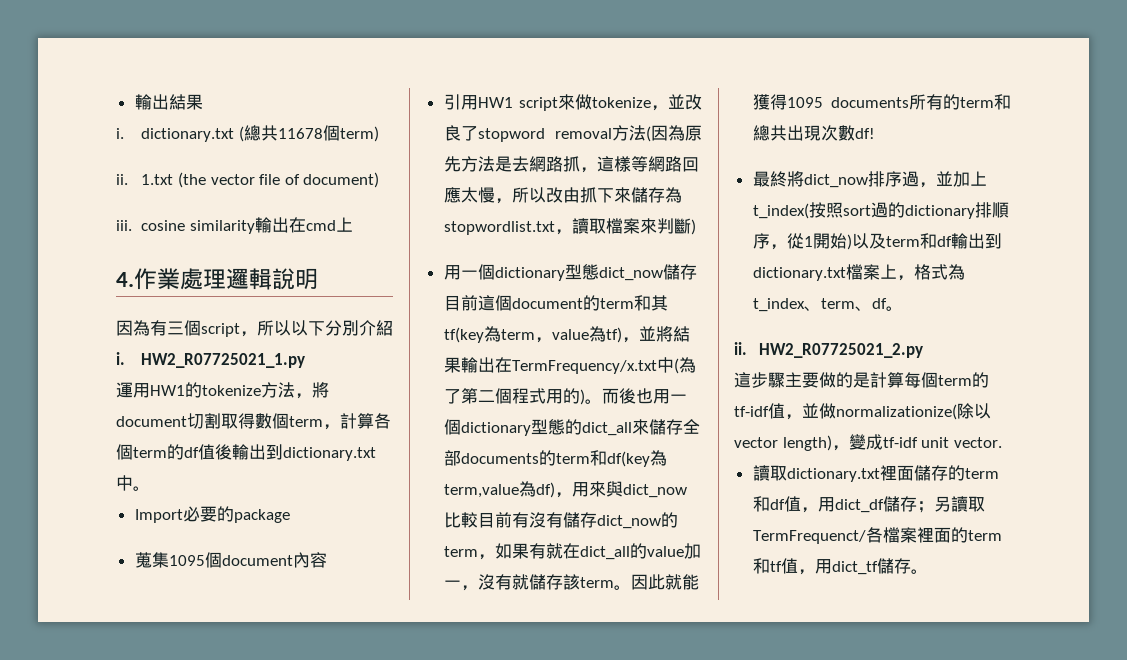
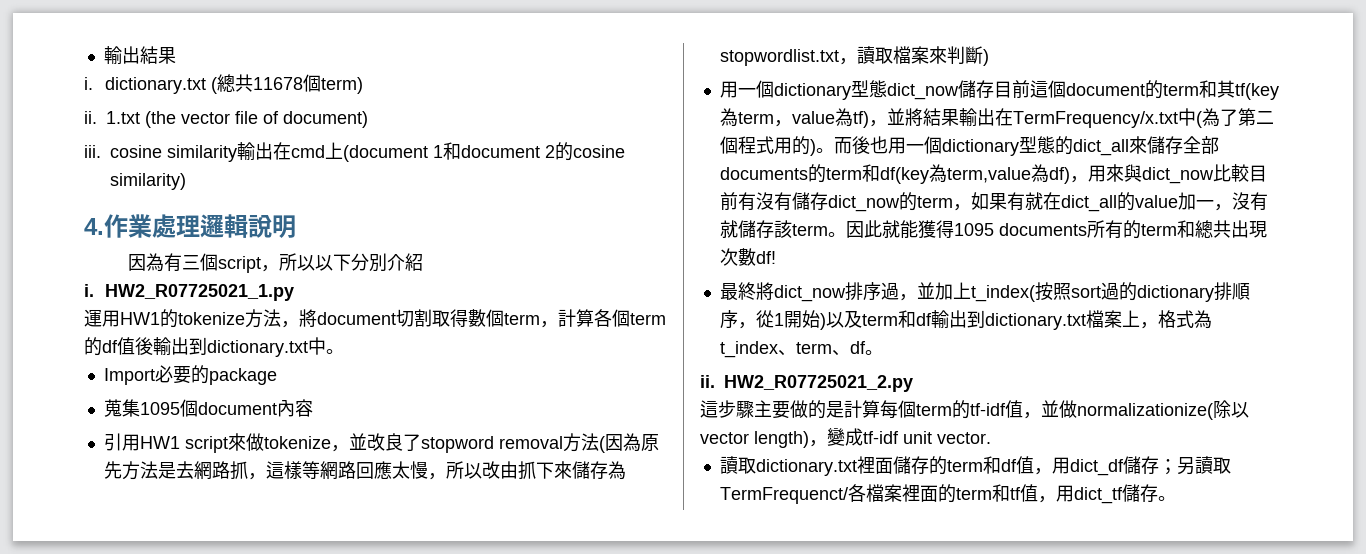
- iii. cosine similarity輸出在cmd上
+ iii. cosine similarity輸出在cmd上(document 1和document 2的cosine similarity)

